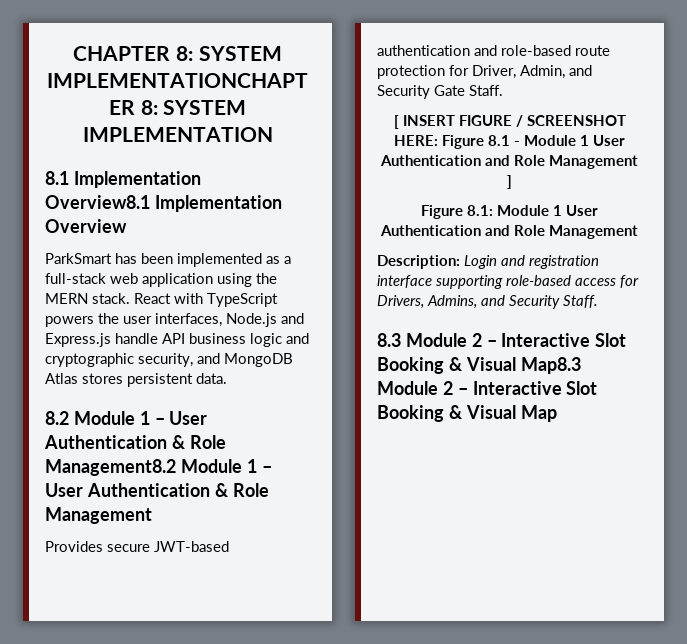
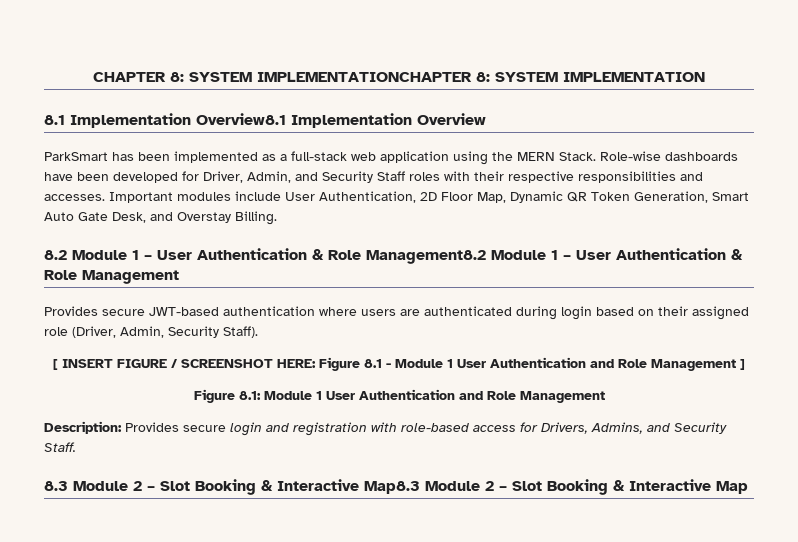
- ParkSmart has been implemented as a full-stack web application using the MERN stack. React with TypeScript powers the user interfaces, Node.js and Express.js handle API business logic and cryptographic security, and MongoDB Atlas stores persistent data.
+ ParkSmart has been implemented as a full-stack web application using the MERN Stack. Role-wise dashboards have been developed for Driver, Admin, and Security Staff roles with their respective responsibilities and accesses. Important modules include User Authentication, 2D Floor Map, Dynamic QR Token Generation, Smart Auto Gate Desk, and Overstay Billing.
- Provides secure JWT-based authentication and role-based route protection for Driver, Admin, and Security Gate Staff.
+ Provides secure JWT-based authentication where users are authenticated during login based on their assigned role (Driver, Admin, Security Staff).
- Description: Login and registration interface supporting role-based access for Drivers, Admins, and Security Staff.
+ Description: Provides secure login and registration with role-based access for Drivers, Admins, and Security Staff.
- 8.3 Module 2 – Interactive Slot Booking & Visual Map8.3 Module 2 – Interactive Slot Booking & Visual Map
+ 8.3 Module 2 – Slot Booking & Interactive Map8.3 Module 2 – Slot Booking & Interactive Map

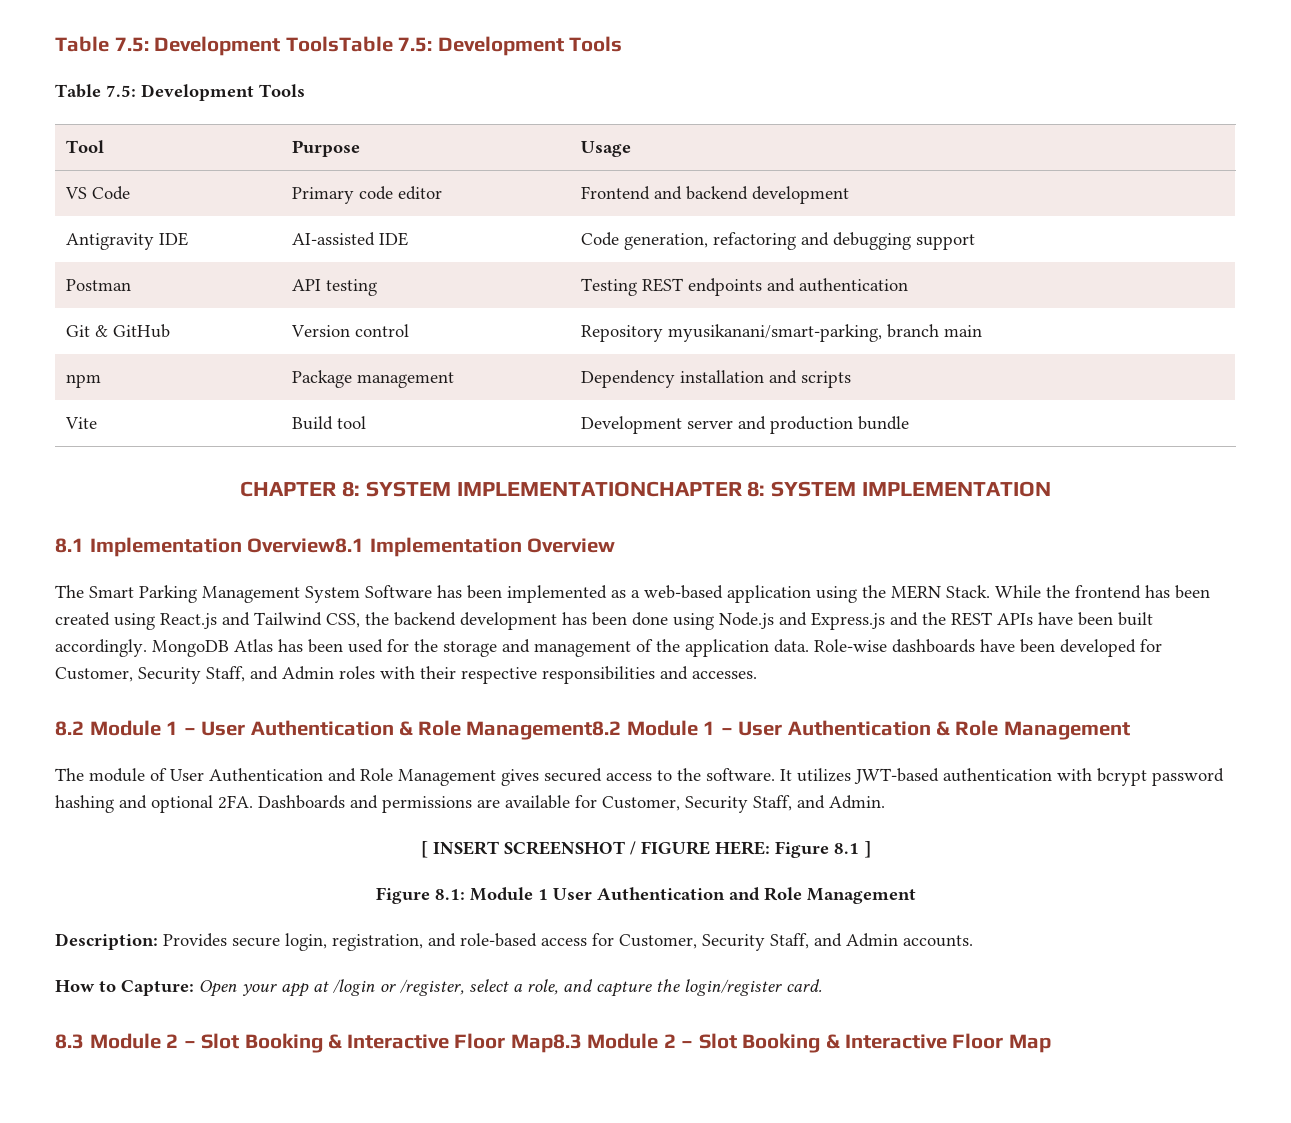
+ Table 7.5: Development ToolsTable 7.5: Development Tools
+ Table 7.5: Development Tools
+ Tool | Purpose | Usage
+ VS Code | Primary code editor | Frontend and backend development
+ Antigravity IDE | AI-assisted IDE | Code generation, refactoring and debugging support
+ Postman | API testing | Testing REST endpoints and authentication
+ Git & GitHub | Version control | Repository myusikanani/smart-parking, branch main
+ npm | Package management | Dependency installation and scripts
+ Vite | Build tool | Development server and production bundle
- ParkSmart has been implemented as a full-stack web application using the MERN Stack.
+ The Smart Parking Management System Software has been implemented as a web-based application using the MERN Stack.
+ While the frontend has been created using React.js and Tailwind CSS, the backend development has been done using Node.js and Express.js and the REST APIs have been built accordingly. MongoDB Atlas has been used for the storage and management of the application data.
- Role-wise dashboards have been developed for Driver, Admin, and Security Staff roles with their respective responsibilities and accesses. Important modules include User Authentication, 2D Floor Map, Dynamic QR Token Generation, Smart Auto Gate Desk, and Overstay Billing.
+ Role-wise dashboards have been developed for Customer, Security Staff, and Admin roles with their respective responsibilities and accesses.
- Provides secure JWT-based authentication where users are authenticated during login based on their assigned role (Driver, Admin, Security Staff).
- [ INSERT FIGURE / SCREENSHOT HERE: Figure 8.1 - Module 1 User Authentication and Role Management ]
+ The module of User Authentication and Role Management gives secured access to the software. It utilizes JWT-based authentication with bcrypt password hashing and optional 2FA. Dashboards and permissions are available for Customer, Security Staff, and Admin.
+ [ INSERT SCREENSHOT / FIGURE HERE: Figure 8.1 ]
- Description: Provides secure login and registration with role-based access for Drivers, Admins, and Security Staff.
+ Description: Provides secure login, registration, and role-based access for Customer, Security Staff, and Admin accounts.
+ How to Capture: Open your app at /login or /register, select a role, and capture the login/register card.
- 8.3 Module 2 – Slot Booking & Interactive Map8.3 Module 2 – Slot Booking & Interactive Map
+ 8.3 Module 2 – Slot Booking & Interactive Floor Map8.3 Module 2 – Slot Booking & Interactive Floor Map

